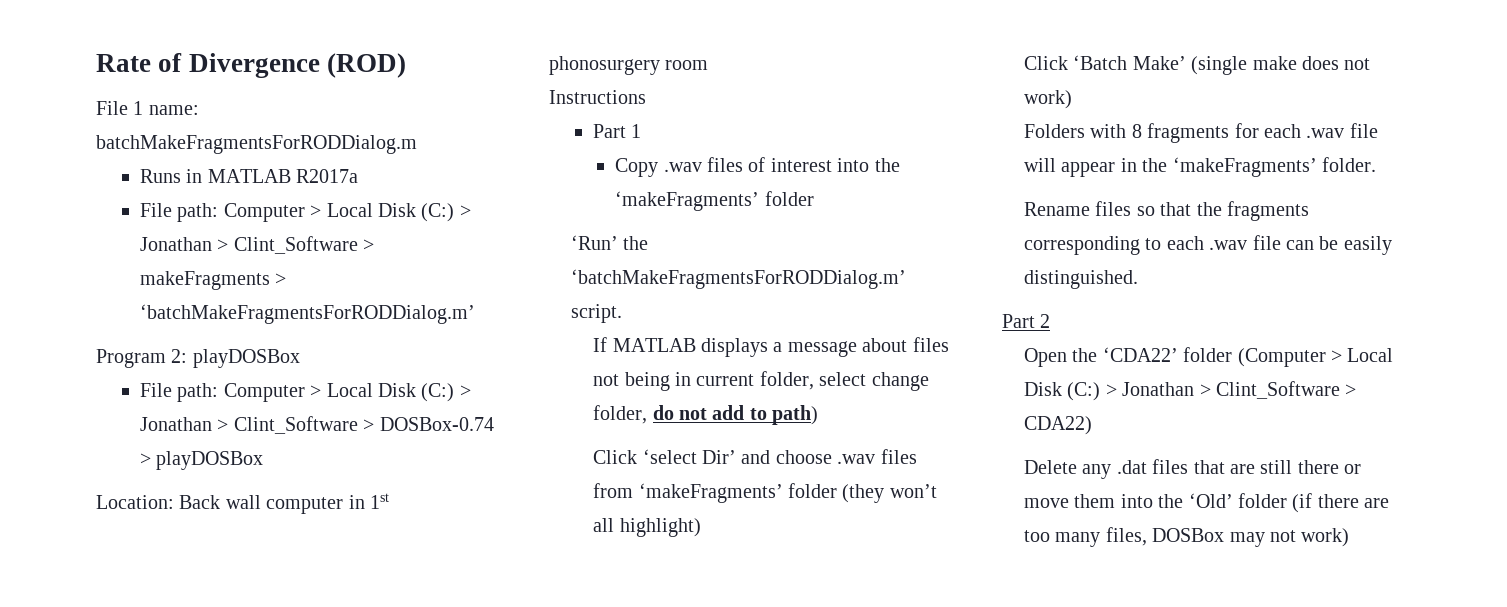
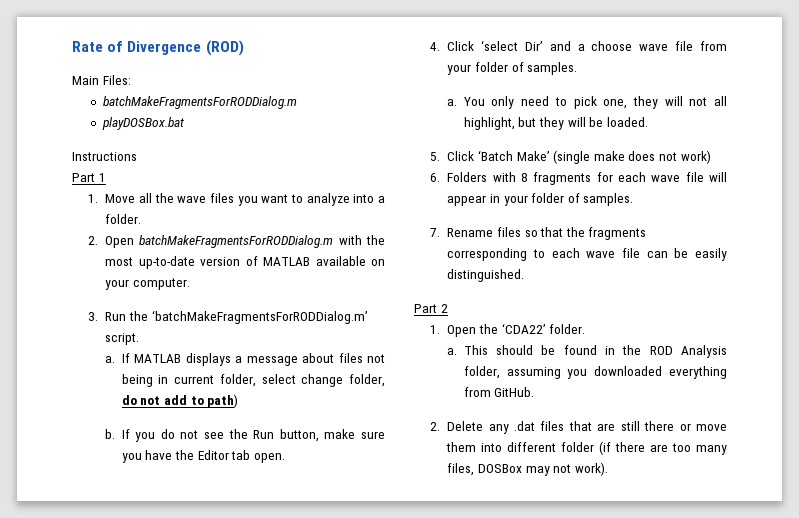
- File 1 name: batchMakeFragmentsForRODDialog.m
- Runs in MATLAB R2017a
- File path: Computer > Local Disk (C:) > Jonathan > Clint_Software > makeFragments > ‘batchMakeFragmentsForRODDialog.m’
- Program 2: playDOSBox
- File path: Computer > Local Disk (C:) > Jonathan > Clint_Software > DOSBox-0.74 > playDOSBox
- Location: Back wall computer in 1st phonosurgery room
+ Main Files:
+ batchMakeFragmentsForRODDialog.m
+ playDOSBox.bat
  Instructions
  Part 1
- Copy .wav files of interest into the ‘makeFragments’ folder
- ‘Run’ the ‘batchMakeFragmentsForRODDialog.m’ script.
- If MATLAB displays a message about files not being in current folder, select change folder, do not add to path)
+ 1. Move all the wave files you want to analyze into a folder.
+ 2. Open batchMakeFragmentsForRODDialog.m with the most up-to-date version of MATLAB available on your computer.
+ 3. Run the ‘batchMakeFragmentsForRODDialog.m’ script.
+ a. If MATLAB displays a message about files not being in current folder, select change folder, do not add to path)
- Click ‘select Dir’ and choose .wav files from ‘makeFragments’ folder (they won’t all highlight)
- Click ‘Batch Make’ (single make does not work)
+ b. If you do not see the Run button, make sure you have the Editor tab open.
+ 4. Click ‘select Dir’ and a choose wave file from your folder of samples.
+ a. You only need to pick one, they will not all highlight, but they will be loaded.
+ 5. Click ‘Batch Make’ (single make does not work)
- Folders with 8 fragments for each .wav file will appear in the ‘makeFragments’ folder.
- Rename files so that the fragments corresponding to each .wav file can be easily distinguished.
+ 6. Folders with 8 fragments for each wave file will appear in your folder of samples.
+ 7. Rename files so that the fragments corresponding to each wave file can be easily distinguished.
- Open the ‘CDA22’ folder (Computer > Local Disk (C:) > Jonathan > Clint_Software > CDA22)
- Delete any .dat files that are still there or move them into the ‘Old’ folder (if there are too many files, DOSBox may not work)
+ 1. Open the ‘CDA22’ folder.
+ a. This should be found in the ROD Analysis folder, assuming you downloaded everything from GitHub.
+ 2. Delete any .dat files that are still there or move them into different folder (if there are too many files, DOSBox may not work).

